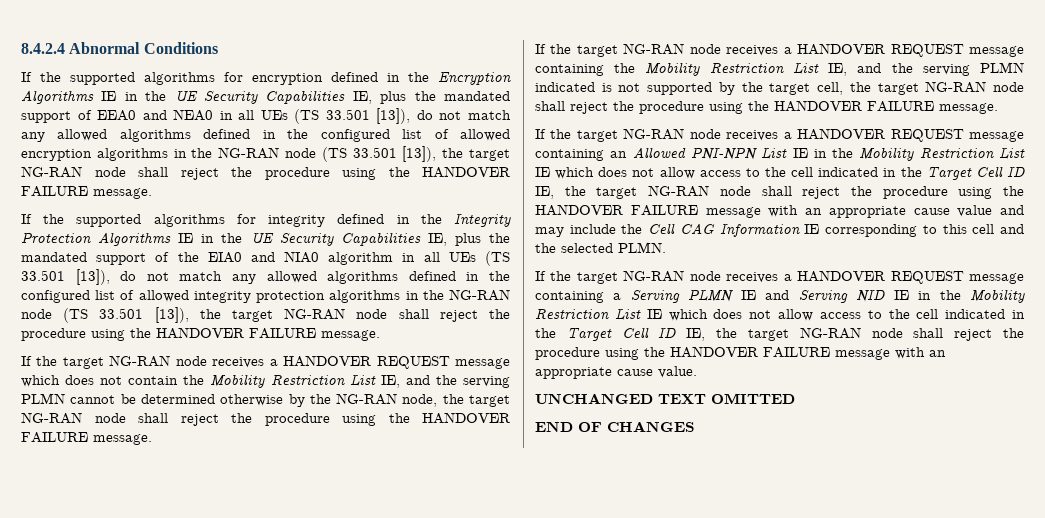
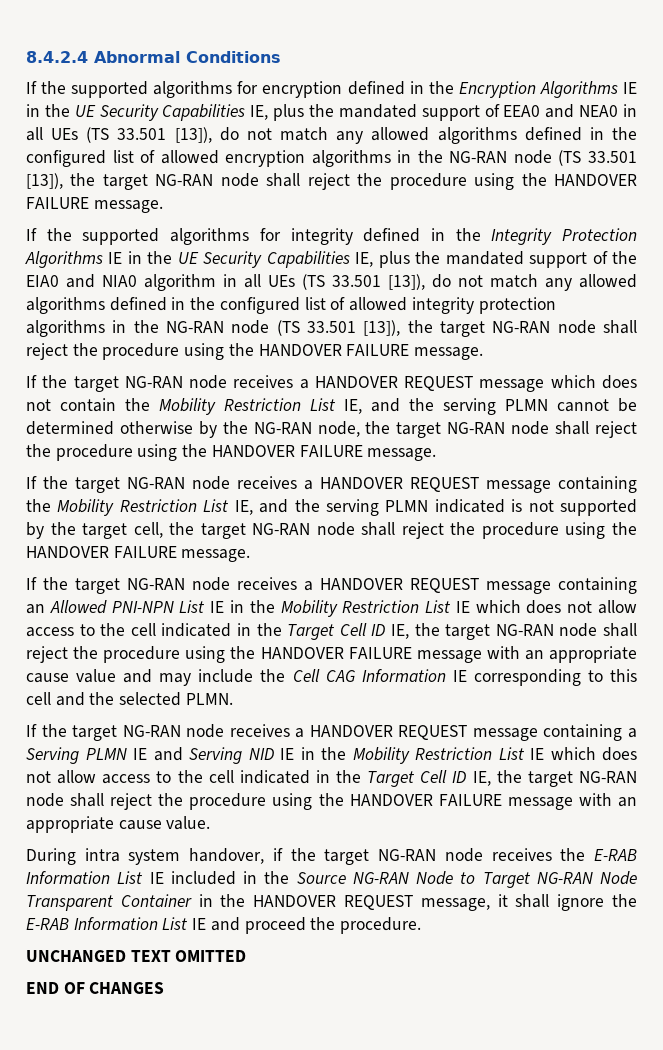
+ During intra system handover, if the target NG-RAN node receives the E-RAB Information List IE included in the Source NG-RAN Node to Target NG-RAN Node Transparent Container in the HANDOVER REQUEST message, it shall ignore the E-RAB Information List IE and proceed the procedure.

